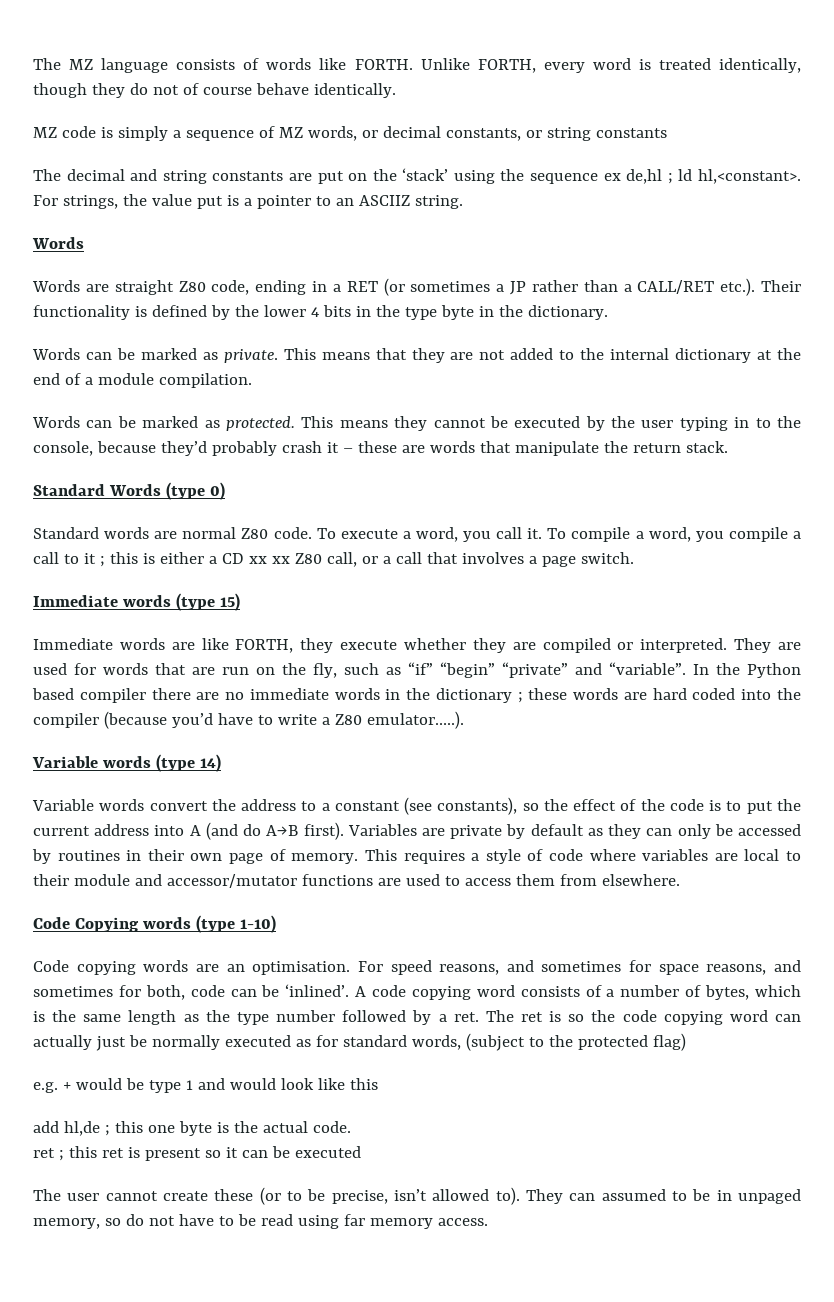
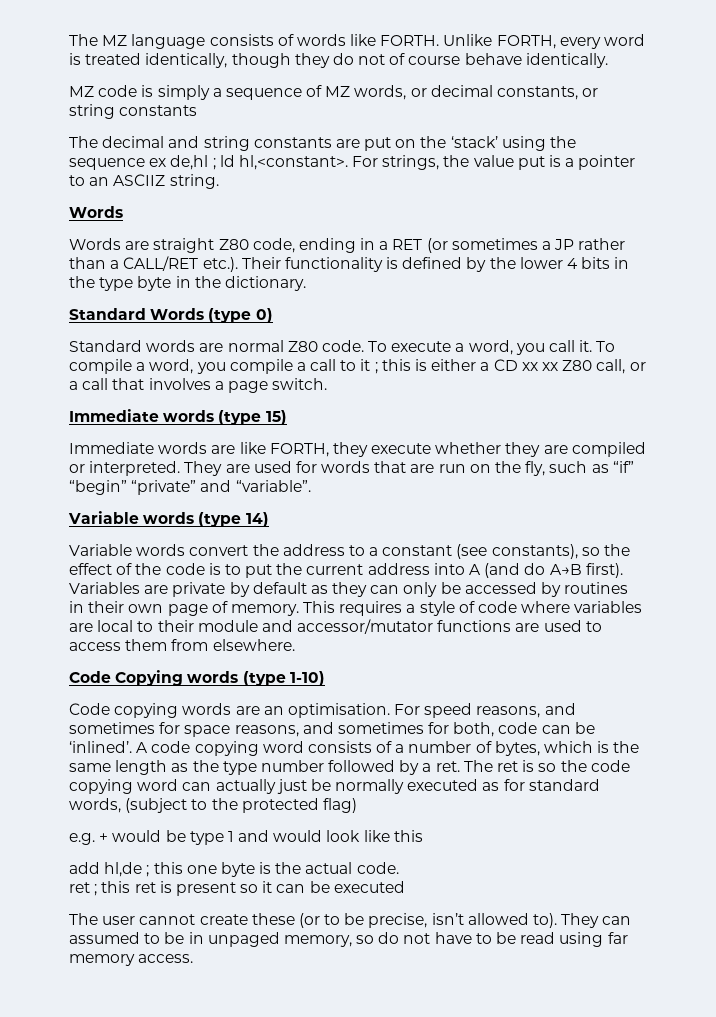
- Words can be marked as private. This means that they are not added to the internal dictionary at the end of a module compilation.
- Words can be marked as protected. This means they cannot be executed by the user typing in to the console, because they’d probably crash it – these are words that manipulate the return stack.
- In the Python based compiler there are no immediate words in the dictionary ; these words are hard coded into the compiler (because you’d have to write a Z80 emulator…..).

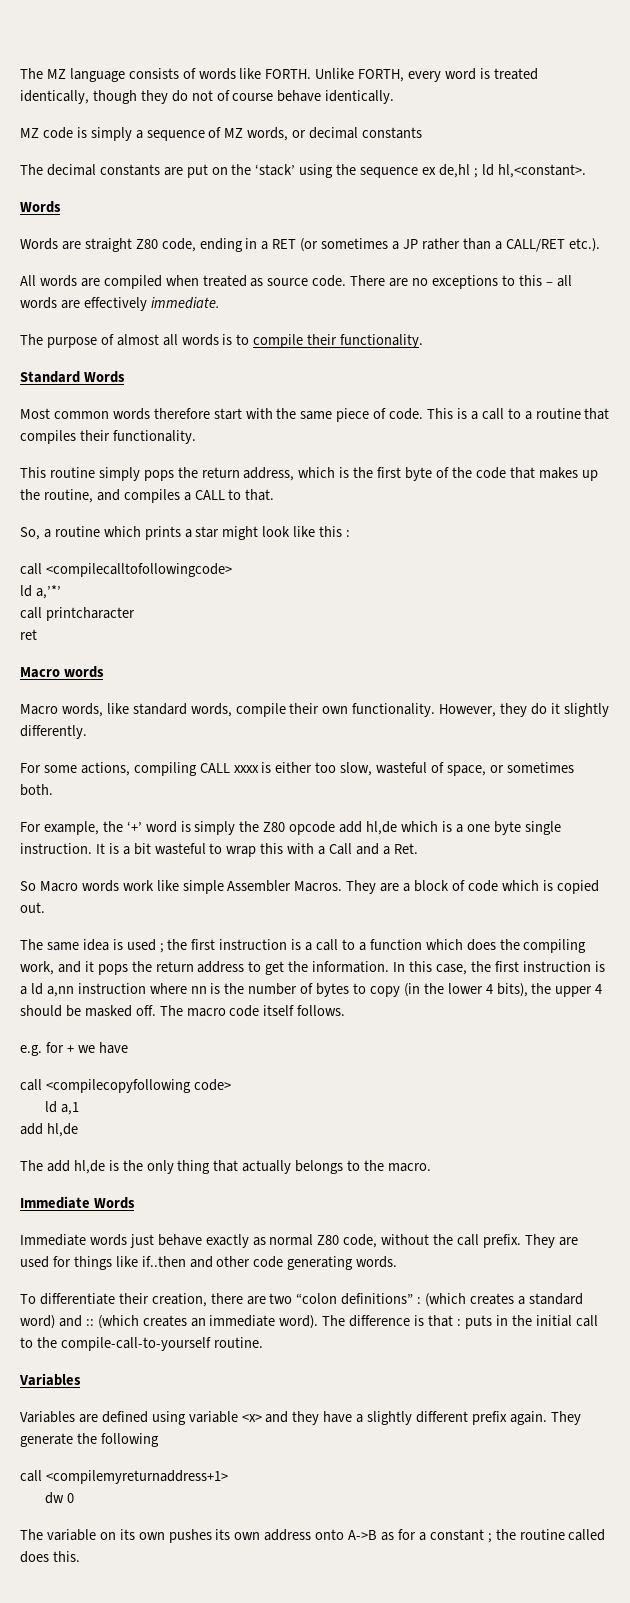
- MZ code is simply a sequence of MZ words, or decimal constants, or string constants
+ MZ code is simply a sequence of MZ words, or decimal constants
- The decimal and string constants are put on the ‘stack’ using the sequence ex de,hl ; ld hl,<constant>. For strings, the value put is a pointer to an ASCIIZ string.
+ The decimal constants are put on the ‘stack’ using the sequence ex de,hl ; ld hl,<constant>.
- Words are straight Z80 code, ending in a RET (or sometimes a JP rather than a CALL/RET etc.). Their functionality is defined by the lower 4 bits in the type byte in the dictionary.
- Standard Words (type 0)
- Standard words are normal Z80 code. To execute a word, you call it. To compile a word, you compile a call to it ; this is either a CD xx xx Z80 call, or a call that involves a page switch.
- Immediate words (type 15)
- Immediate words are like FORTH, they execute whether they are compiled or interpreted. They are used for words that are run on the fly, such as “if” “begin” “private” and “variable”.
- Variable words (type 14)
- Variable words convert the address to a constant (see constants), so the effect of the code is to put the current address into A (and do A→B first). Variables are private by default as they can only be accessed by routines in their own page of memory. This requires a style of code where variables are local to their module and accessor/mutator functions are used to access them from elsewhere.
- Code Copying words (type 1-10)
- Code copying words are an optimisation. For speed reasons, and sometimes for space reasons, and sometimes for both, code can be ‘inlined’. A code copying word consists of a number of bytes, which is the same length as the type number followed by a ret. The ret is so the code copying word can actually just be normally executed as for standard words, (subject to the protected flag)
- e.g. + would be type 1 and would look like this
- add hl,de ; this one byte is the actual code.
- ret ; this ret is present so it can be executed
- The user cannot create these (or to be precise, isn’t allowed to). They can assumed to be in unpaged memory, so do not have to be read using far memory access.
+ Words are straight Z80 code, ending in a RET (or sometimes a JP rather than a CALL/RET etc.).
+ All words are compiled when treated as source code. There are no exceptions to this – all words are effectively immediate.
+ The purpose of almost all words is to compile their functionality.
+ Standard Words
+ Most common words therefore start with the same piece of code. This is a call to a routine that compiles their functionality.
+ This routine simply pops the return address, which is the first byte of the code that makes up the routine, and compiles a CALL to that.
+ So, a routine which prints a star might look like this :
+ call <compilecalltofollowingcode>
+ ld a,’*’
+ call printcharacter
+ ret
+ Macro words
+ Macro words, like standard words, compile their own functionality. However, they do it slightly differently.
+ For some actions, compiling CALL xxxx is either too slow, wasteful of space, or sometimes both.
+ For example, the ‘+’ word is simply the Z80 opcode add hl,de which is a one byte single instruction. It is a bit wasteful to wrap this with a Call and a Ret.
+ So Macro words work like simple Assembler Macros. They are a block of code which is copied out.
+ The same idea is used ; the first instruction is a call to a function which does the compiling work, and it pops the return address to get the information. In this case, the first instruction is a ld a,nn instruction where nn is the number of bytes to copy (in the lower 4 bits), the upper 4 should be masked off. The macro code itself follows.
+ e.g. for + we have
+ call <compilecopyfollowing code>
+ ld a,1
+ add hl,de
+ The add hl,de is the only thing that actually belongs to the macro.
+ Immediate Words
+ Immediate words just behave exactly as normal Z80 code, without the call prefix. They are used for things like if..then and other code generating words.
+ To differentiate their creation, there are two “colon definitions” : (which creates a standard word) and :: (which creates an immediate word). The difference is that : puts in the initial call to the compile-call-to-yourself routine.
+ Variables
+ Variables are defined using variable <x> and they have a slightly different prefix again. They generate the following
+ call <compilemyreturnaddress+1>
+ dw 0
+ The variable on its own pushes its own address onto A->B as for a constant ; the routine called does this.

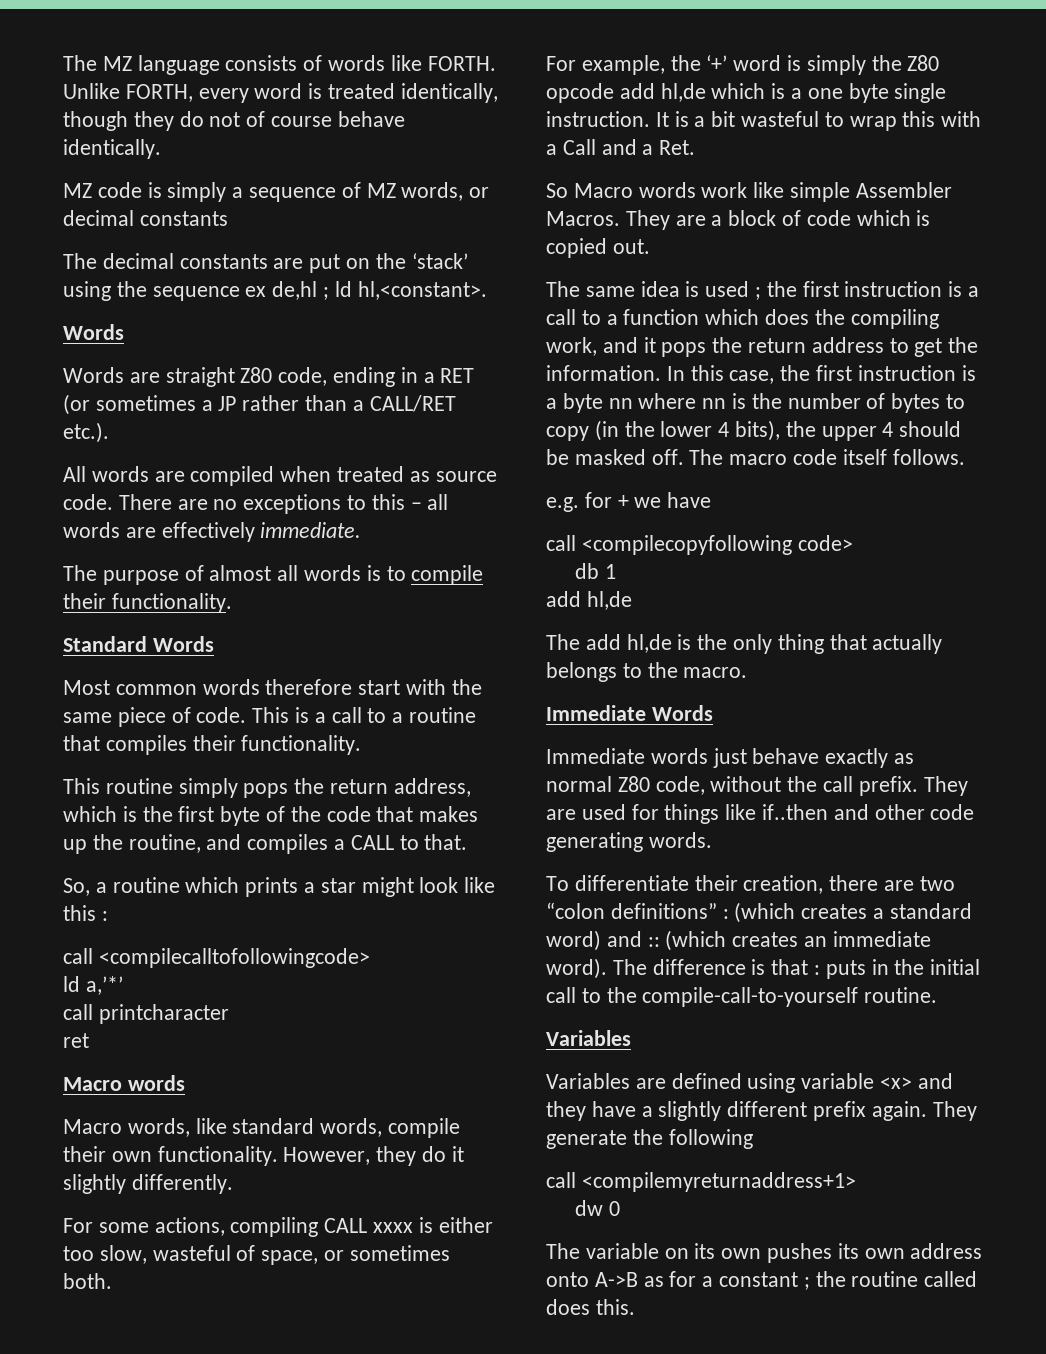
- In this case, the first instruction is a ld a,nn instruction where nn is the number of bytes to copy (in the lower 4 bits), the upper 4 should be masked off.
+ In this case, the first instruction is a byte nn where nn is the number of bytes to copy (in the lower 4 bits), the upper 4 should be masked off.
- ld a,1
+ db 1

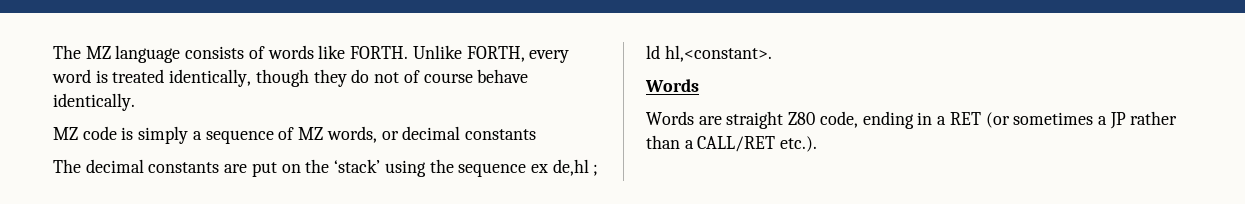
- All words are compiled when treated as source code. There are no exceptions to this – all words are effectively immediate.
- The purpose of almost all words is to compile their functionality.
- Standard Words
- Most common words therefore start with the same piece of code. This is a call to a routine that compiles their functionality.
- This routine simply pops the return address, which is the first byte of the code that makes up the routine, and compiles a CALL to that.
- So, a routine which prints a star might look like this :
- call <compilecalltofollowingcode>
- ld a,’*’
- call printcharacter
- ret
- Macro words
- Macro words, like standard words, compile their own functionality. However, they do it slightly differently.
- For some actions, compiling CALL xxxx is either too slow, wasteful of space, or sometimes both.
- For example, the ‘+’ word is simply the Z80 opcode add hl,de which is a one byte single instruction. It is a bit wasteful to wrap this with a Call and a Ret.
- So Macro words work like simple Assembler Macros. They are a block of code which is copied out.
- The same idea is used ; the first instruction is a call to a function which does the compiling work, and it pops the return address to get the information. In this case, the first instruction is a byte nn where nn is the number of bytes to copy (in the lower 4 bits), the upper 4 should be masked off. The macro code itself follows.
- e.g. for + we have
- call <compilecopyfollowing code>
- db 1
- add hl,de
- The add hl,de is the only thing that actually belongs to the macro.
- Immediate Words
- Immediate words just behave exactly as normal Z80 code, without the call prefix. They are used for things like if..then and other code generating words.
- To differentiate their creation, there are two “colon definitions” : (which creates a standard word) and :: (which creates an immediate word). The difference is that : puts in the initial call to the compile-call-to-yourself routine.
- Variables
- Variables are defined using variable <x> and they have a slightly different prefix again. They generate the following
- call <compilemyreturnaddress+1>
- dw 0
- The variable on its own pushes its own address onto A->B as for a constant ; the routine called does this.

